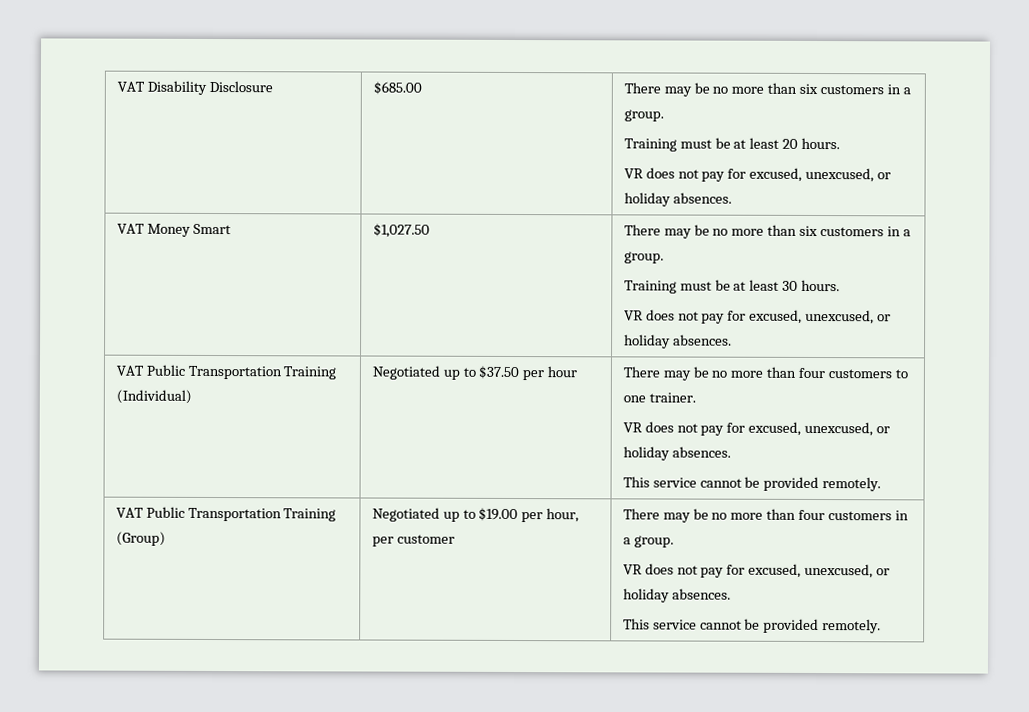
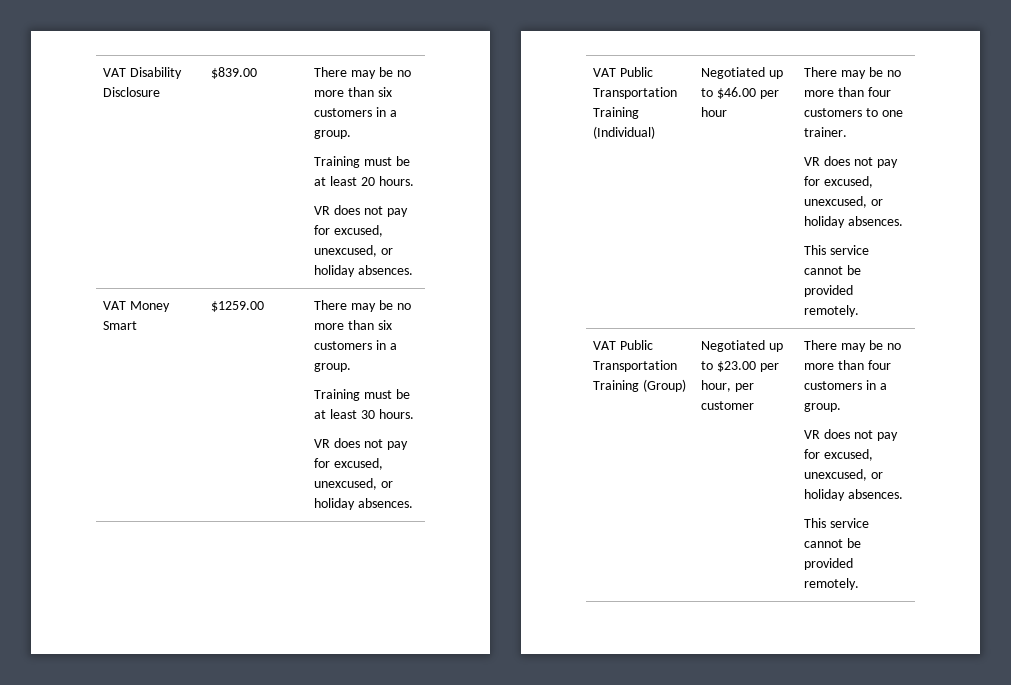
- VAT Disability Disclosure | $685.00 | There may be no more than six customers in a group.
+ VAT Disability Disclosure | $839.00 | There may be no more than six customers in a group.
- VAT Money Smart | $1,027.50 | There may be no more than six customers in a group.
+ VAT Money Smart | $1259.00 | There may be no more than six customers in a group.
- VAT Public Transportation Training (Individual) | Negotiated up to $37.50 per hour | There may be no more than four customers to one trainer.
+ VAT Public Transportation Training (Individual) | Negotiated up to $46.00 per hour | There may be no more than four customers to one trainer.
- VAT Public Transportation Training (Group) | Negotiated up to $19.00 per hour, per customer | There may be no more than four customers in a group.
+ VAT Public Transportation Training (Group) | Negotiated up to $23.00 per hour, per customer | There may be no more than four customers in a group.

